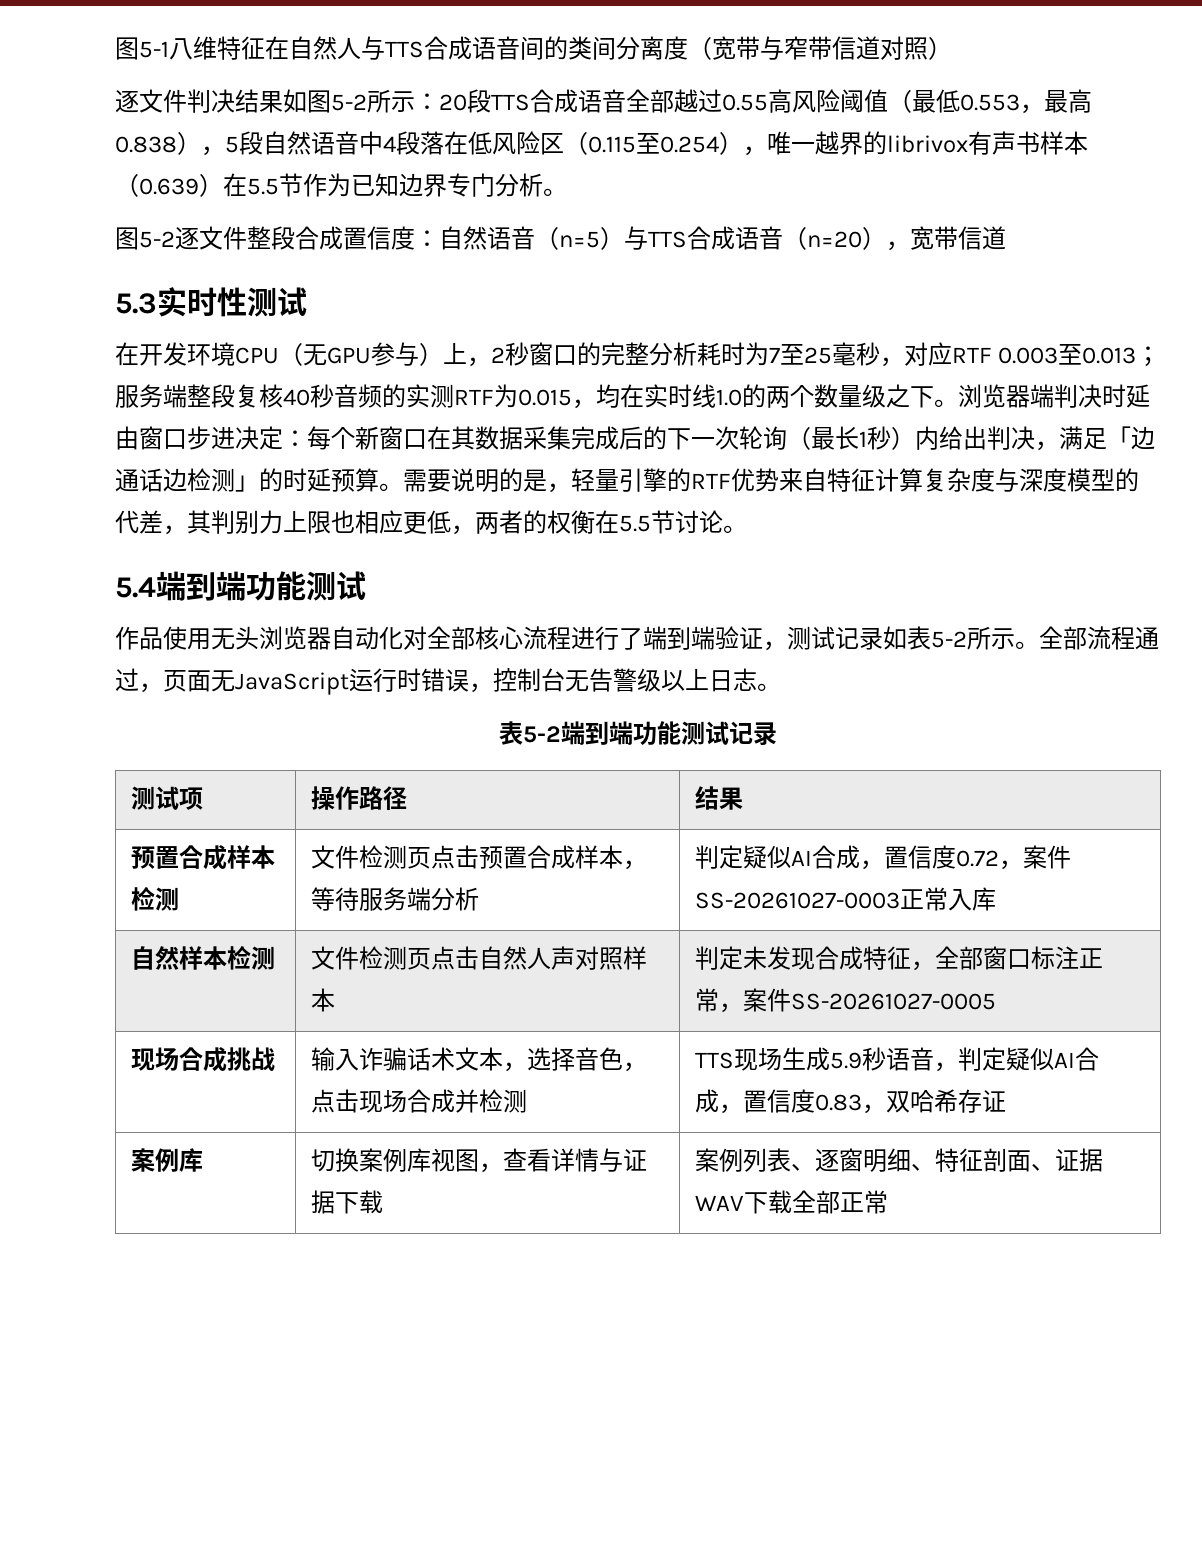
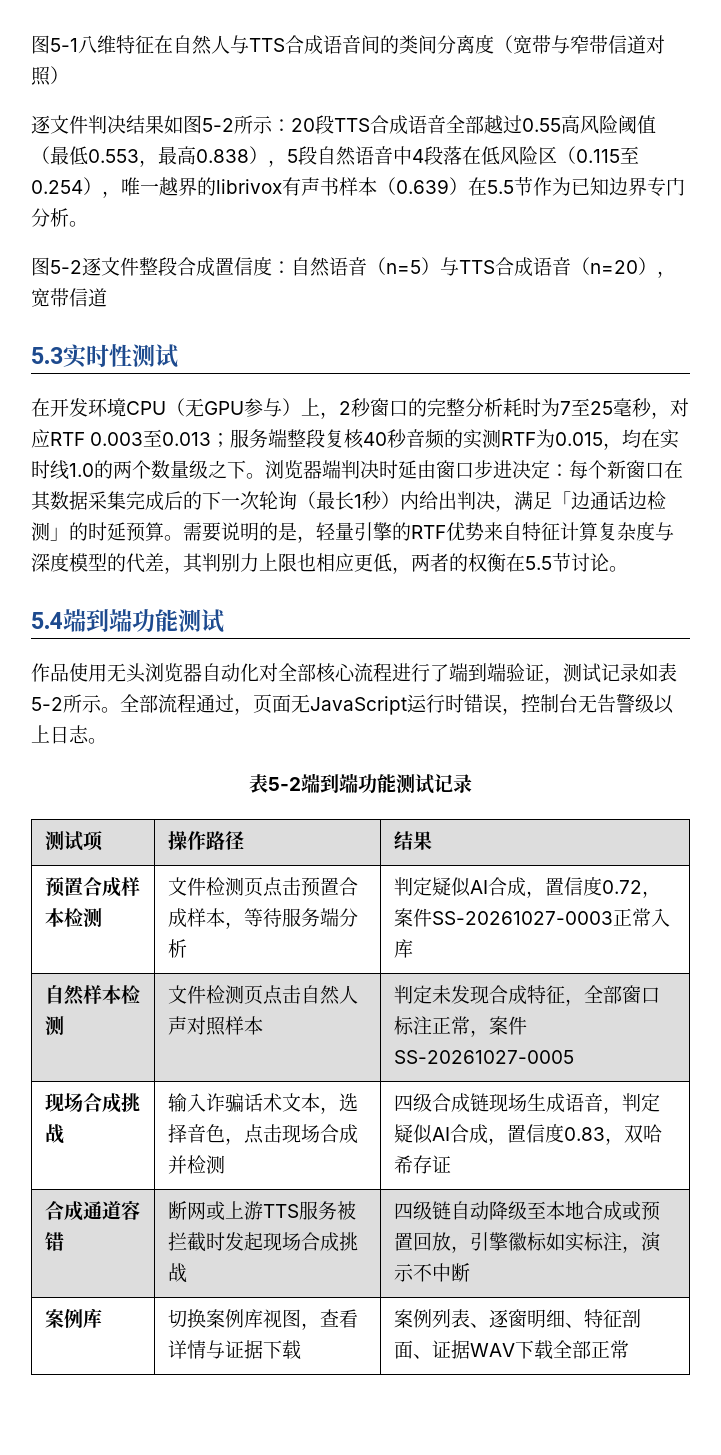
- 现场合成挑战 | 输入诈骗话术文本，选择音色，点击现场合成并检测 | TTS现场生成5.9秒语音，判定疑似AI合成，置信度0.83，双哈希存证
+ 现场合成挑战 | 输入诈骗话术文本，选择音色，点击现场合成并检测 | 四级合成链现场生成语音，判定疑似AI合成，置信度0.83，双哈希存证
+ 合成通道容错 | 断网或上游TTS服务被拦截时发起现场合成挑战 | 四级链自动降级至本地合成或预置回放，引擎徽标如实标注，演示不中断

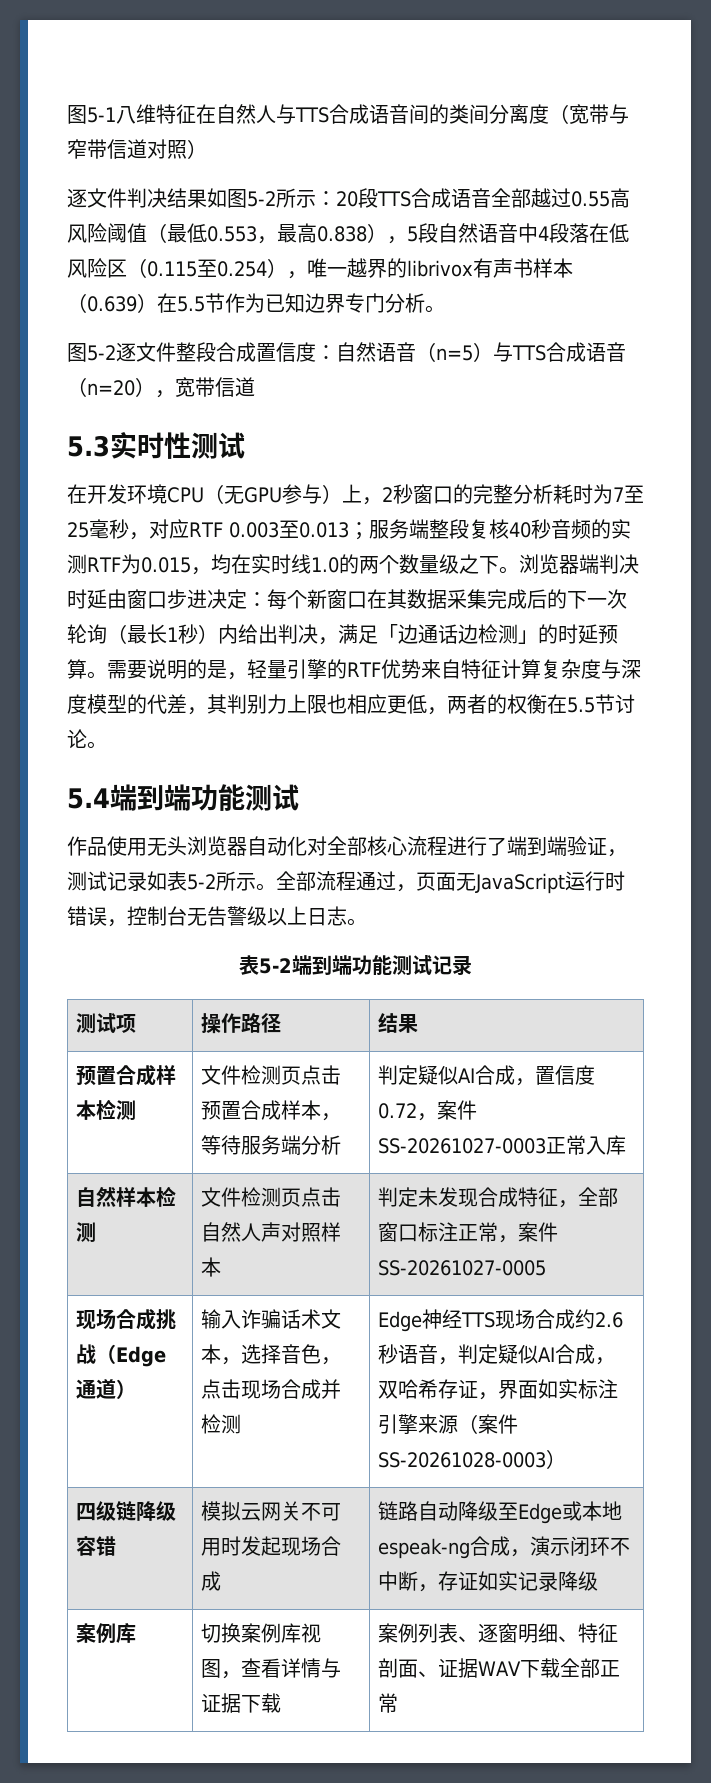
  自然样本检测 | 文件检测页点击自然人声对照样本 | 判定未发现合成特征，全部窗口标注正常，案件SS-20261027-0005
- 现场合成挑战
+ 现场合成挑战（Edge通道）
- 四级合成链现场生成语音，判定疑似AI合成，置信度0.83，双哈希存证
- 合成通道容错 | 断网或上游TTS服务被拦截时发起现场合成挑战 | 四级链自动降级至本地合成或预置回放，引擎徽标如实标注，演示不中断
+ Edge神经TTS现场合成约2.6秒语音，判定疑似AI合成，双哈希存证，界面如实标注引擎来源（案件SS-20261028-0003）
+ 四级链降级容错 | 模拟云网关不可用时发起现场合成 | 链路自动降级至Edge或本地espeak-ng合成，演示闭环不中断，存证如实记录降级

